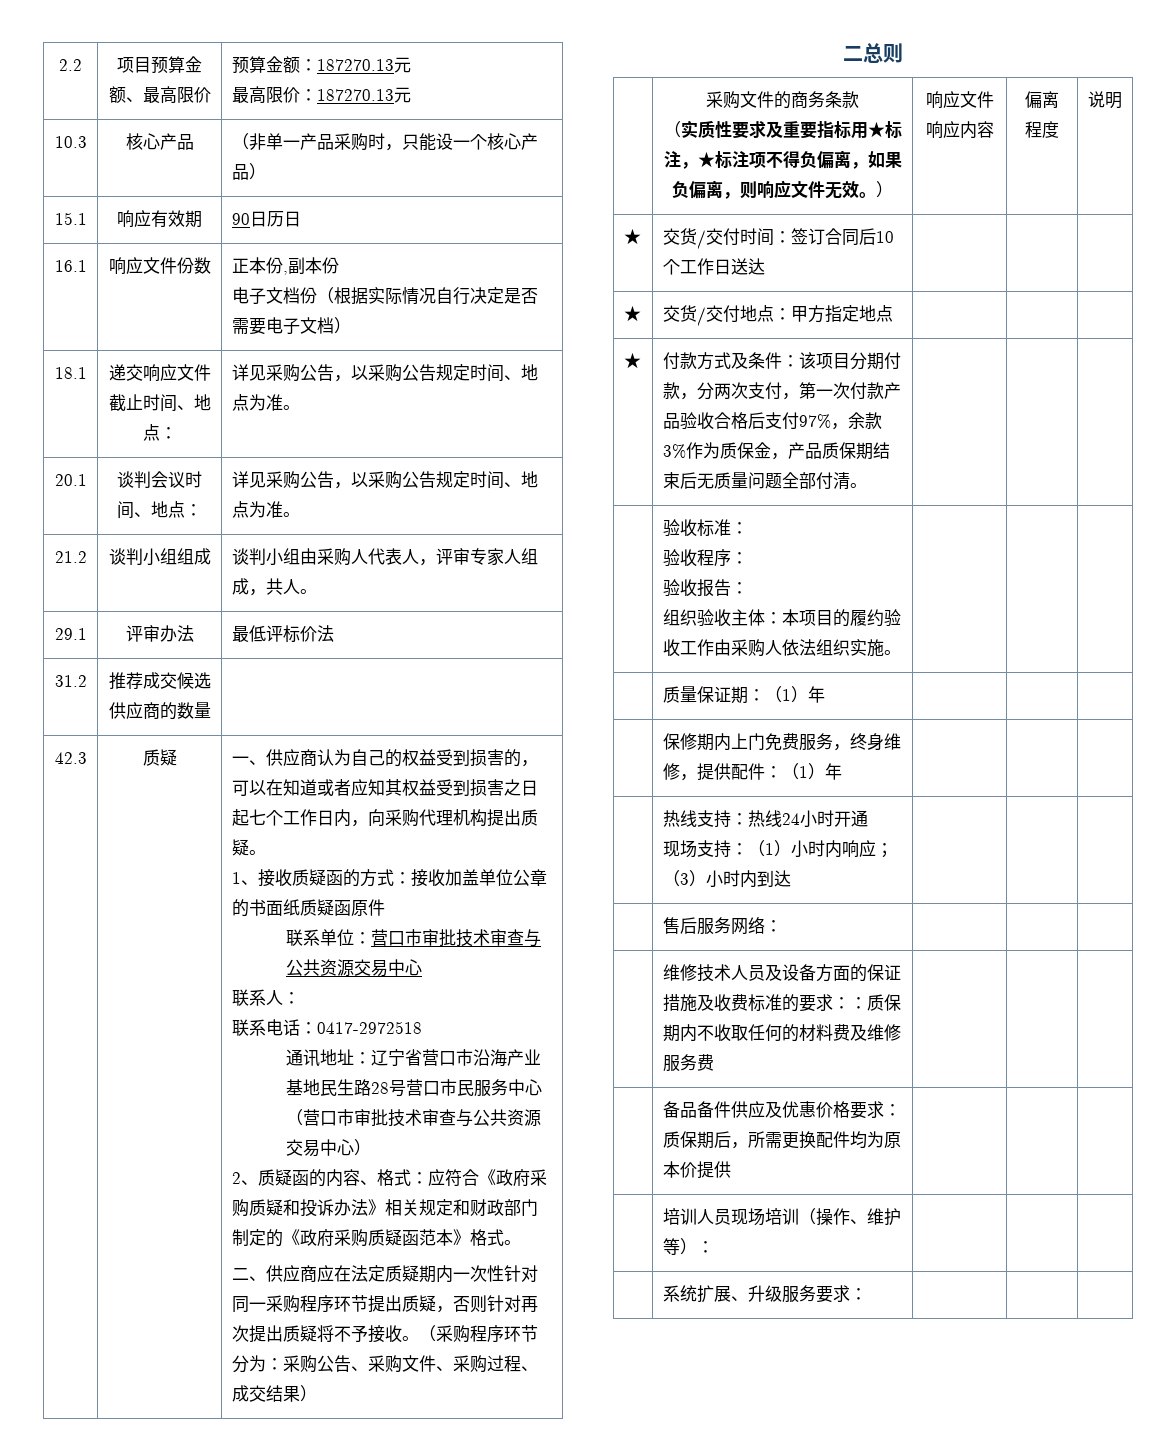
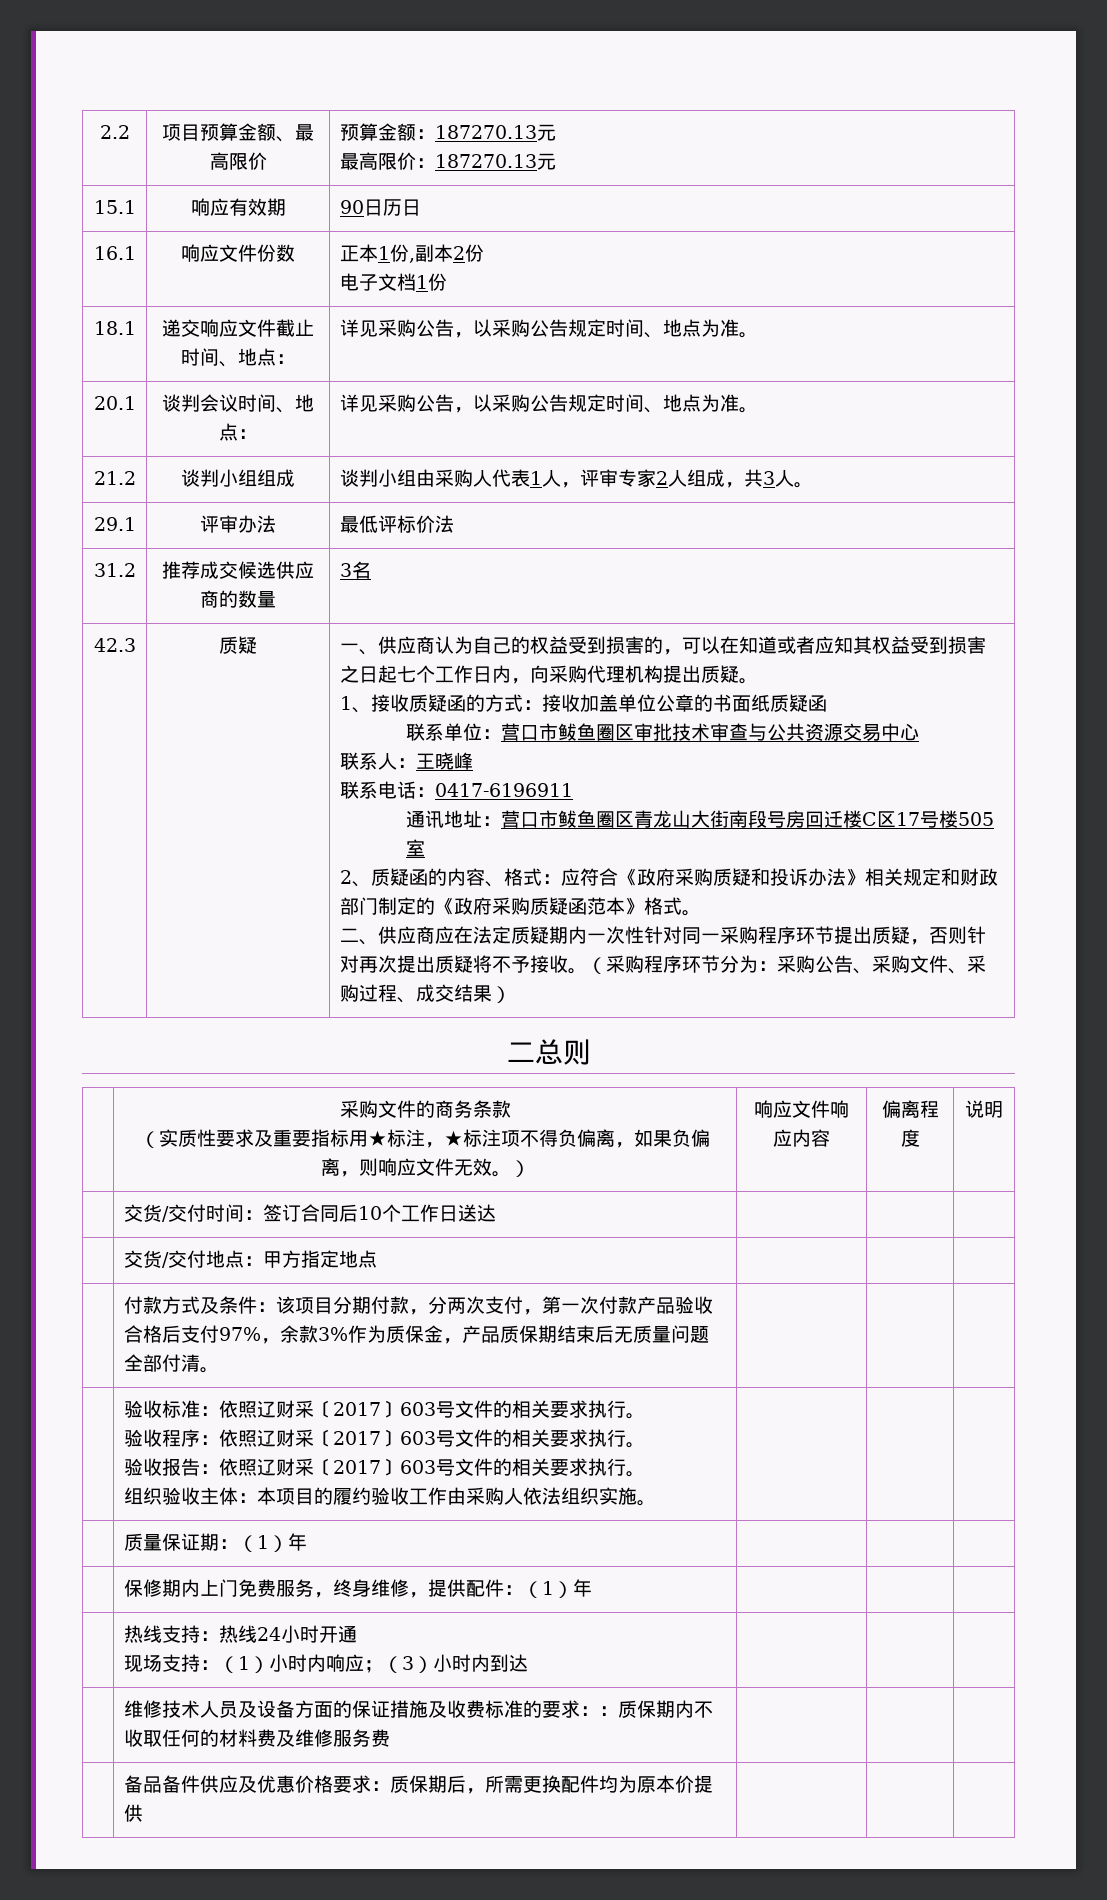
- 10.3 | 核心产品 | （非单一产品采购时，只能设一个核心产品）
- 16.1 | 响应文件份数 | 正本份,副本份
- 电子文档份（根据实际情况自行决定是否需要电子文档）
+ 16.1 | 响应文件份数 | 正本1份,副本2份
+ 电子文档1份
- 21.2 | 谈判小组组成 | 谈判小组由采购人代表人，评审专家人组成，共人。
+ 21.2 | 谈判小组组成 | 谈判小组由采购人代表1人，评审专家2人组成，共3人。
- 31.2 | 推荐成交候选供应商的数量 |
+ 31.2 | 推荐成交候选供应商的数量 | 3名
- 1、接收质疑函的方式：接收加盖单位公章的书面纸质疑函原件
+ 1、接收质疑函的方式：接收加盖单位公章的书面纸质疑函
- 联系单位：营口市审批技术审查与公共资源交易中心
+ 联系单位：营口市鲅鱼圈区审批技术审查与公共资源交易中心
- 联系人：
+ 联系人：王晓峰
- 联系电话：0417-2972518
+ 联系电话：0417-6196911
- 通讯地址：辽宁省营口市沿海产业基地民生路28号营口市民服务中心（营口市审批技术审查与公共资源交易中心）
+ 通讯地址：营口市鲅鱼圈区青龙山大街南段号房回迁楼C区17号楼505室
- ★ | 交货/交付时间：签订合同后10个工作日送达 | | |
+ | 交货/交付时间：签订合同后10个工作日送达 | | |
- ★ | 交货/交付地点：甲方指定地点 | | |
+ | 交货/交付地点：甲方指定地点 | | |
- ★ | 付款方式及条件：该项目分期付款，分两次支付，第一次付款产品验收合格后支付97%，余款3%作为质保金，产品质保期结束后无质量问题全部付清。 | | |
+ | 付款方式及条件：该项目分期付款，分两次支付，第一次付款产品验收合格后支付97%，余款3%作为质保金，产品质保期结束后无质量问题全部付清。 | | |
- 验收标准：
- 验收程序：
- 验收报告：
+ 验收标准：依照辽财采〔2017〕603号文件的相关要求执行。
+ 验收程序：依照辽财采〔2017〕603号文件的相关要求执行。
+ 验收报告：依照辽财采〔2017〕603号文件的相关要求执行。
- | 售后服务网络： | | |
- | 培训人员现场培训（操作、维护等）： | | |
- | 系统扩展、升级服务要求： | | |

